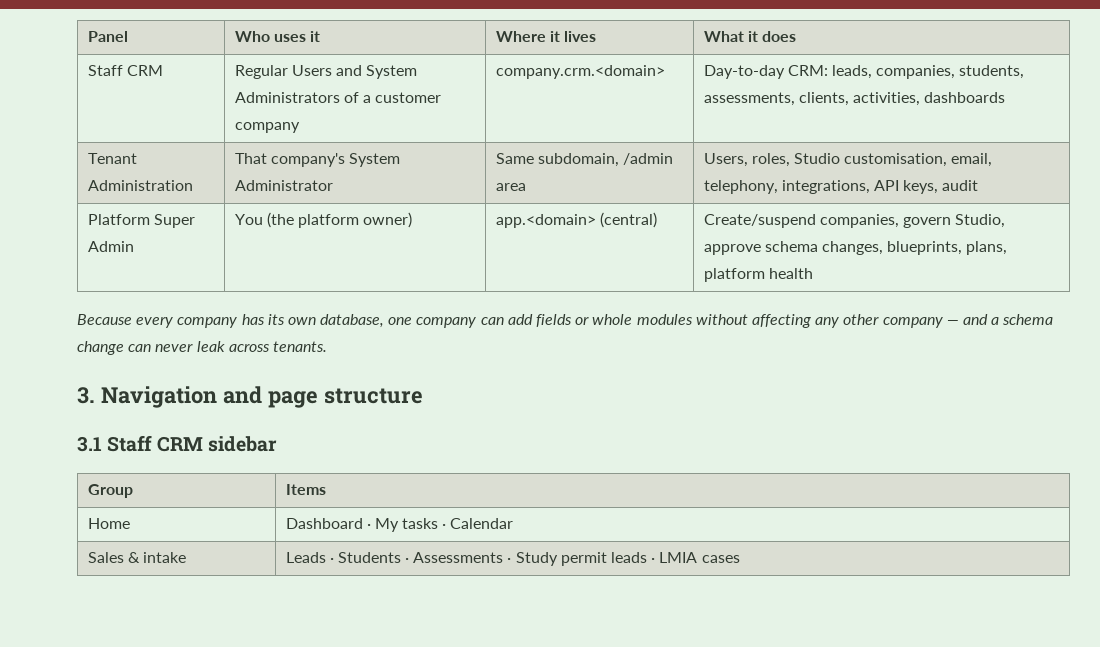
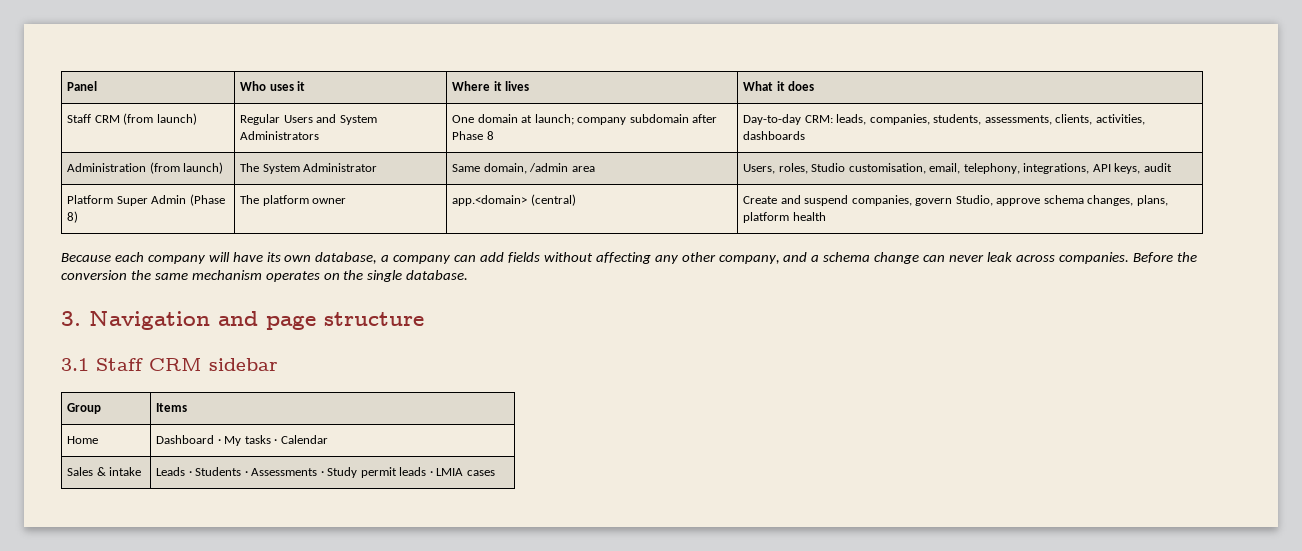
- Staff CRM | Regular Users and System Administrators of a customer company | company.crm.<domain> | Day-to-day CRM: leads, companies, students, assessments, clients, activities, dashboards
+ Staff CRM (from launch) | Regular Users and System Administrators | One domain at launch; company subdomain after Phase 8 | Day-to-day CRM: leads, companies, students, assessments, clients, activities, dashboards
- Tenant Administration | That company's System Administrator | Same subdomain, /admin area | Users, roles, Studio customisation, email, telephony, integrations, API keys, audit
+ Administration (from launch) | The System Administrator | Same domain, /admin area | Users, roles, Studio customisation, email, telephony, integrations, API keys, audit
- Platform Super Admin | You (the platform owner) | app.<domain> (central) | Create/suspend companies, govern Studio, approve schema changes, blueprints, plans, platform health
+ Platform Super Admin (Phase 8) | The platform owner | app.<domain> (central) | Create and suspend companies, govern Studio, approve schema changes, plans, platform health
- Because every company has its own database, one company can add fields or whole modules without affecting any other company — and a schema change can never leak across tenants.
+ Because each company will have its own database, a company can add fields without affecting any other company, and a schema change can never leak across companies. Before the conversion the same mechanism operates on the single database.

